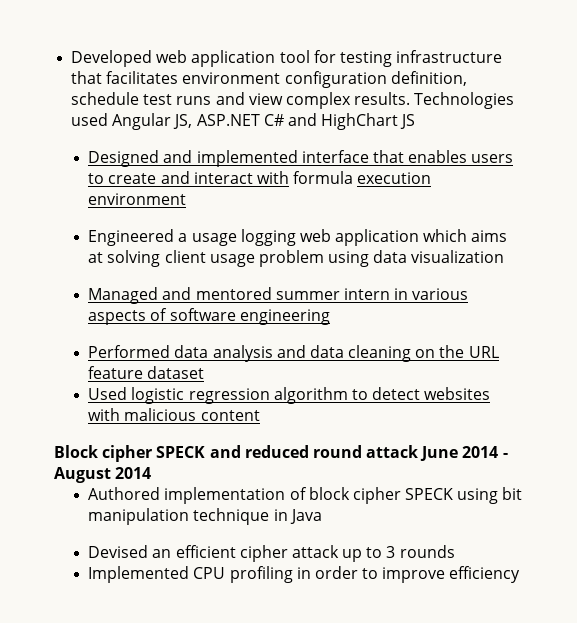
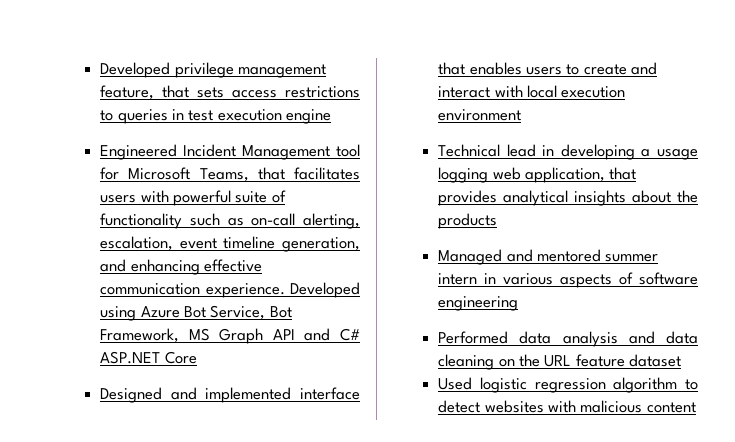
- Developed web application tool for testing infrastructure that facilitates environment configuration definition, schedule test runs and view complex results. Technologies used Angular JS, ASP.NET C# and HighChart JS
+ Developed privilege management feature, that sets access restrictions to queries in test execution engine
+ Engineered Incident Management tool for Microsoft Teams, that facilitates users with powerful suite of functionality such as on-call alerting, escalation, event timeline generation, and enhancing effective communication experience. Developed using Azure Bot Service, Bot Framework, MS Graph API and C# ASP.NET Core
- Designed and implemented interface that enables users to create and interact with formula execution environment
+ Designed and implemented interface that enables users to create and interact with local execution environment
- Engineered a usage logging web application which aims at solving client usage problem using data visualization
+ Technical lead in developing a usage logging web application, that provides analytical insights about the products
- Block cipher SPECK and reduced round attack June 2014 - August 2014
- Authored implementation of block cipher SPECK using bit manipulation technique in Java
- Devised an efficient cipher attack up to 3 rounds
- Implemented CPU profiling in order to improve efficiency

